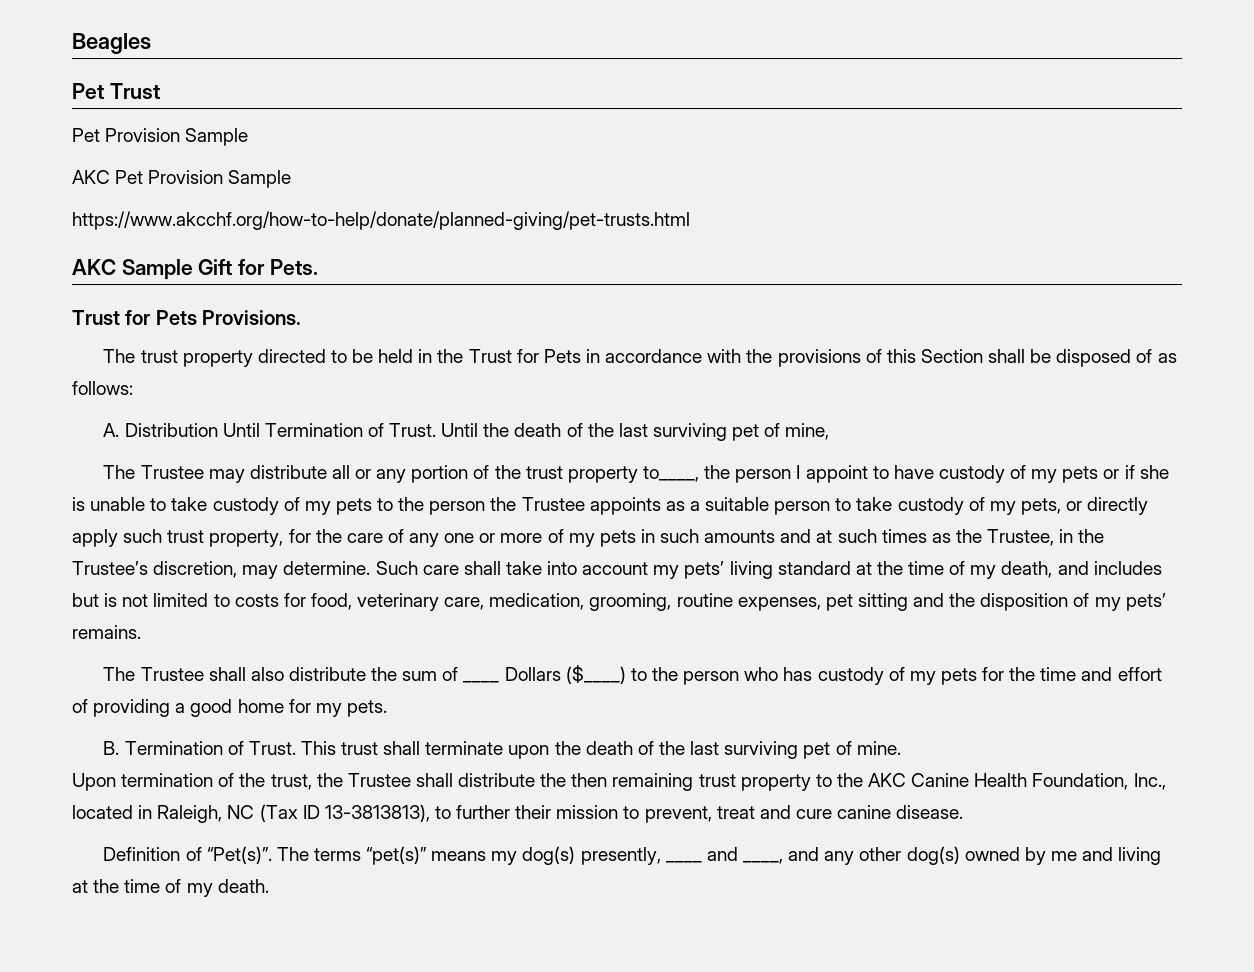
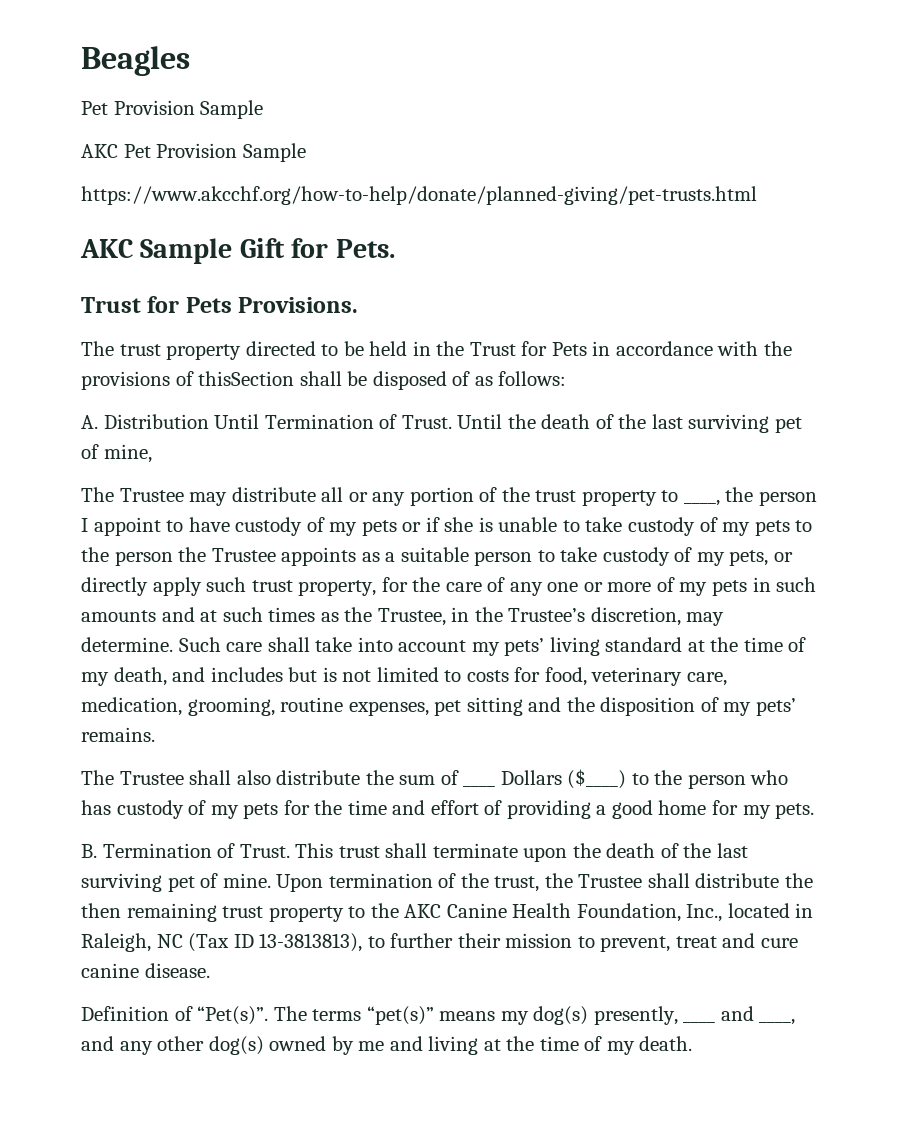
- Pet Trust
- The trust property directed to be held in the Trust for Pets in accordance with the provisions of this Section shall be disposed of as follows:
+ The trust property directed to be held in the Trust for Pets in accordance with the provisions of thisSection shall be disposed of as follows:
- The Trustee may distribute all or any portion of the trust property to____, the person I appoint to have custody of my pets or if she is unable to take custody of my pets to the person the Trustee appoints as a suitable person to take custody of my pets, or directly apply such trust property, for the care of any one or more of my pets in such amounts and at such times as the Trustee, in the Trustee’s discretion, may determine.
+ The Trustee may distribute all or any portion of the trust property to ____, the person I appoint to have custody of my pets or if she is unable to take custody of my pets to the person the Trustee appoints as a suitable person to take custody of my pets, or directly apply such trust property, for the care of any one or more of my pets in such amounts and at such times as the Trustee, in the Trustee’s discretion, may determine.
- This trust shall terminate upon the death of the last surviving pet of mine.
- Upon termination of the trust, the Trustee shall distribute the then remaining trust property to the AKC Canine Health Foundation, Inc., located in Raleigh, NC (Tax ID 13-3813813), to further their mission to prevent, treat and cure canine disease.
+ This trust shall terminate upon the death of the last surviving pet of mine. Upon termination of the trust, the Trustee shall distribute the then remaining trust property to the AKC Canine Health Foundation, Inc., located in Raleigh, NC (Tax ID 13-3813813), to further their mission to prevent, treat and cure canine disease.

